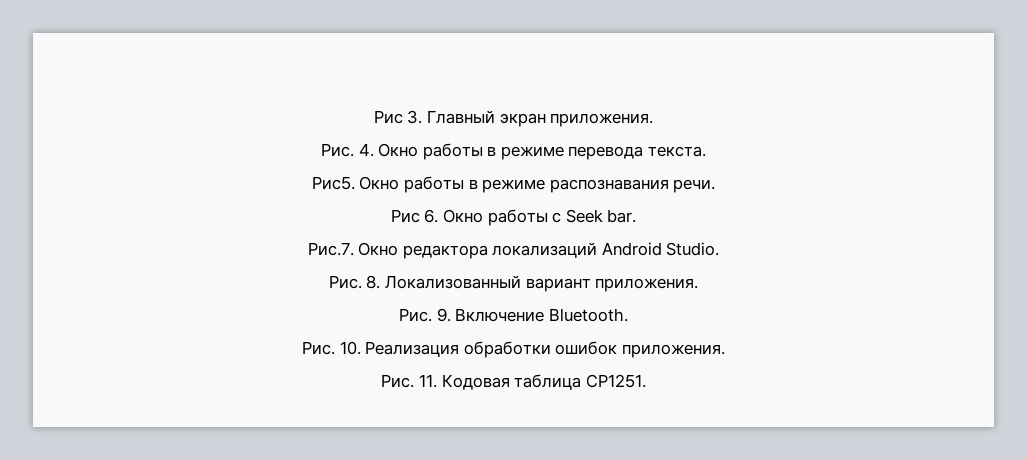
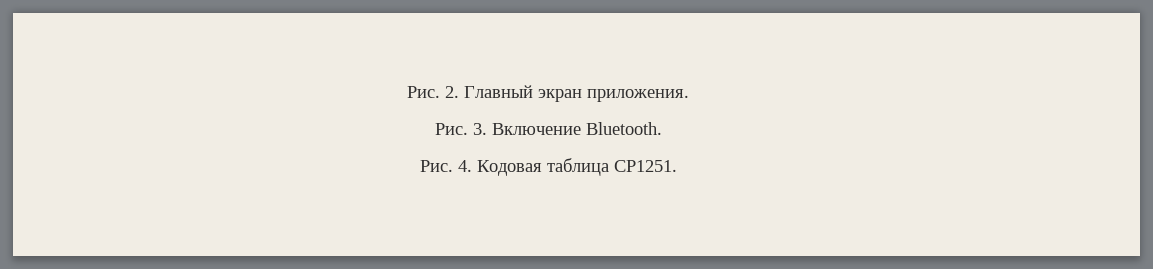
- Рис 3. Главный экран приложения.
+ Рис. 2. Главный экран приложения.
- Рис. 4. Окно работы в режиме перевода текста.
- Рис5. Окно работы в режиме распознавания речи.
- Рис 6. Окно работы с Seek bar.
- Рис.7. Окно редактора локализаций Android Studio.
- Рис. 8. Локализованный вариант приложения.
- Рис. 9. Включение Bluetooth.
- Рис. 10. Реализация обработки ошибок приложения.
- Рис. 11. Кодовая таблица CP1251.
+ Рис. 3. Включение Bluetooth.
+ Рис. 4. Кодовая таблица CP1251.

